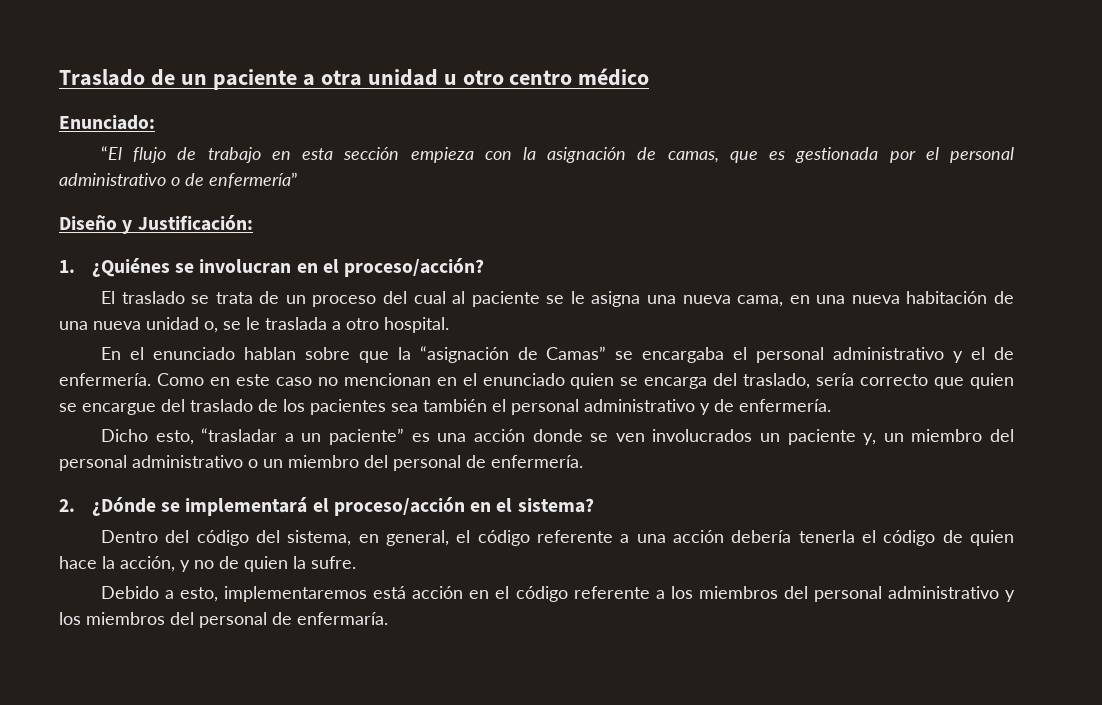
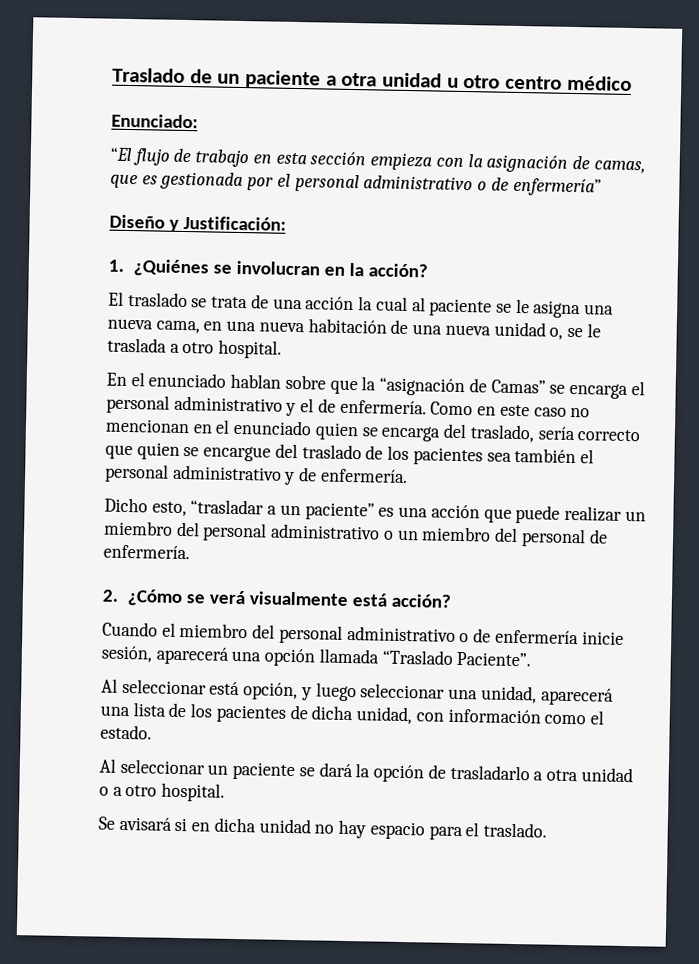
- 1. ¿Quiénes se involucran en el proceso/acción?
+ 1. ¿Quiénes se involucran en la acción?
- El traslado se trata de un proceso del cual al paciente se le asigna una nueva cama, en una nueva habitación de una nueva unidad o, se le traslada a otro hospital.
+ El traslado se trata de una acción la cual al paciente se le asigna una nueva cama, en una nueva habitación de una nueva unidad o, se le traslada a otro hospital.
- En el enunciado hablan sobre que la “asignación de Camas” se encargaba el personal administrativo y el de enfermería.
+ En el enunciado hablan sobre que la “asignación de Camas” se encarga el personal administrativo y el de enfermería.
- Dicho esto, “trasladar a un paciente” es una acción donde se ven involucrados un paciente y, un miembro del personal administrativo o un miembro del personal de enfermería.
+ Dicho esto, “trasladar a un paciente” es una acción que puede realizar un miembro del personal administrativo o un miembro del personal de enfermería.
- 2. ¿Dónde se implementará el proceso/acción en el sistema?
- Dentro del código del sistema, en general, el código referente a una acción debería tenerla el código de quien hace la acción, y no de quien la sufre.
- Debido a esto, implementaremos está acción en el código referente a los miembros del personal administrativo y los miembros del personal de enfermaría.
+ 2. ¿Cómo se verá visualmente está acción?
+ Cuando el miembro del personal administrativo o de enfermería inicie sesión, aparecerá una opción llamada “Traslado Paciente”.
+ Al seleccionar está opción, y luego seleccionar una unidad, aparecerá una lista de los pacientes de dicha unidad, con información como el estado.
+ Al seleccionar un paciente se dará la opción de trasladarlo a otra unidad o a otro hospital.
+ Se avisará si en dicha unidad no hay espacio para el traslado.

